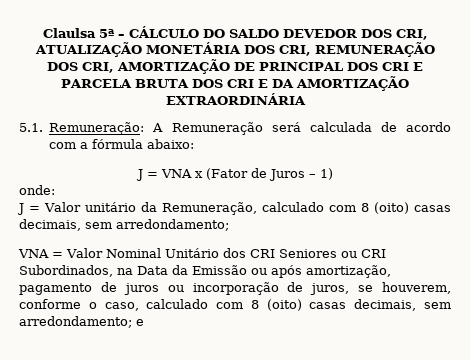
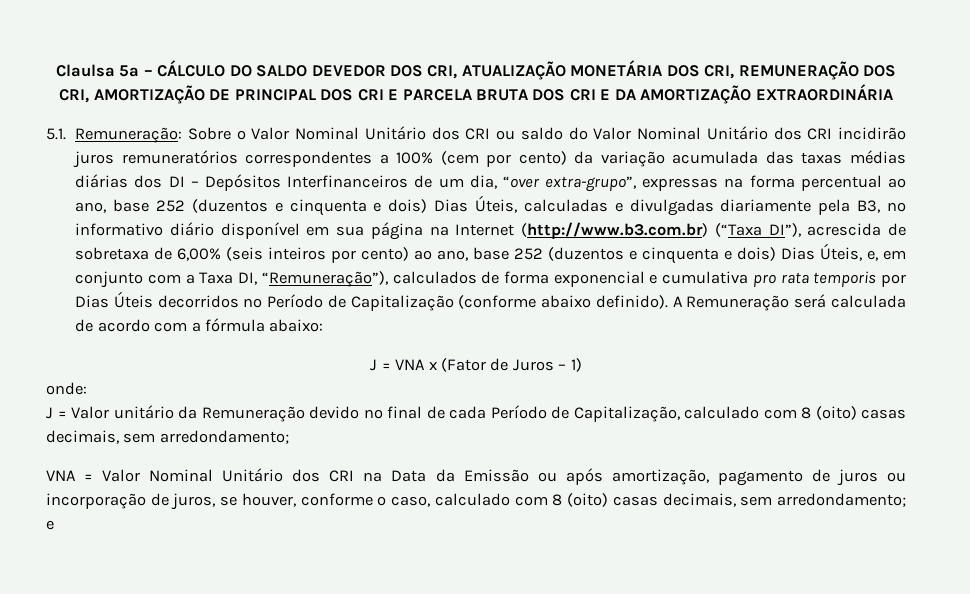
- 5.1. Remuneração: A Remuneração será calculada de acordo com a fórmula abaixo:
+ 5.1. Remuneração: Sobre o Valor Nominal Unitário dos CRI ou saldo do Valor Nominal Unitário dos CRI incidirão juros remuneratórios correspondentes a 100% (cem por cento) da variação acumulada das taxas médias diárias dos DI – Depósitos Interfinanceiros de um dia, “over extra-grupo”, expressas na forma percentual ao ano, base 252 (duzentos e cinquenta e dois) Dias Úteis, calculadas e divulgadas diariamente pela B3, no informativo diário disponível em sua página na Internet (http://www.b3.com.br) (“Taxa DI”), acrescida de sobretaxa de 6,00% (seis inteiros por cento) ao ano, base 252 (duzentos e cinquenta e dois) Dias Úteis, e, em conjunto com a Taxa DI, “Remuneração”), calculados de forma exponencial e cumulativa pro rata temporis por Dias Úteis decorridos no Período de Capitalização (conforme abaixo definido). A Remuneração será calculada de acordo com a fórmula abaixo:
- J = Valor unitário da Remuneração, calculado com 8 (oito) casas decimais, sem arredondamento;
+ J = Valor unitário da Remuneração devido no final de cada Período de Capitalização, calculado com 8 (oito) casas decimais, sem arredondamento;
- VNA = Valor Nominal Unitário dos CRI Seniores ou CRI Subordinados, na Data da Emissão ou após amortização, pagamento de juros ou incorporação de juros, se houverem, conforme o caso, calculado com 8 (oito) casas decimais, sem arredondamento; e
+ VNA = Valor Nominal Unitário dos CRI na Data da Emissão ou após amortização, pagamento de juros ou incorporação de juros, se houver, conforme o caso, calculado com 8 (oito) casas decimais, sem arredondamento; e

